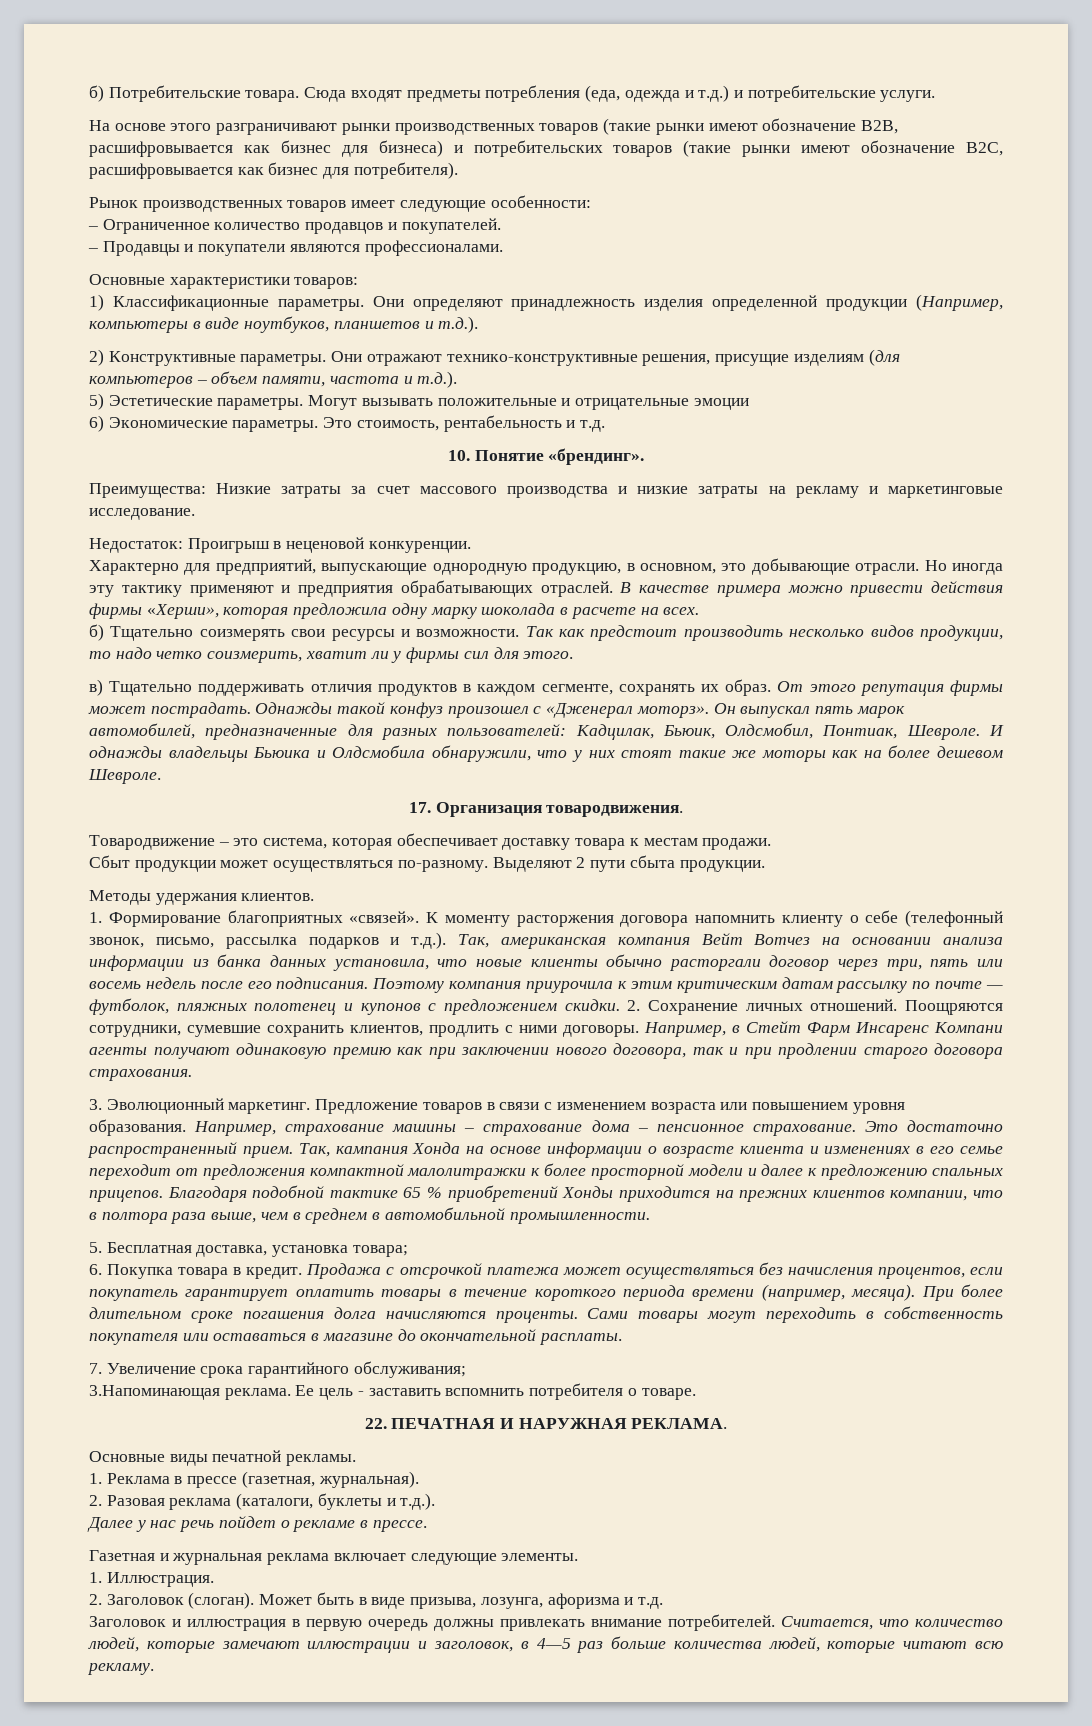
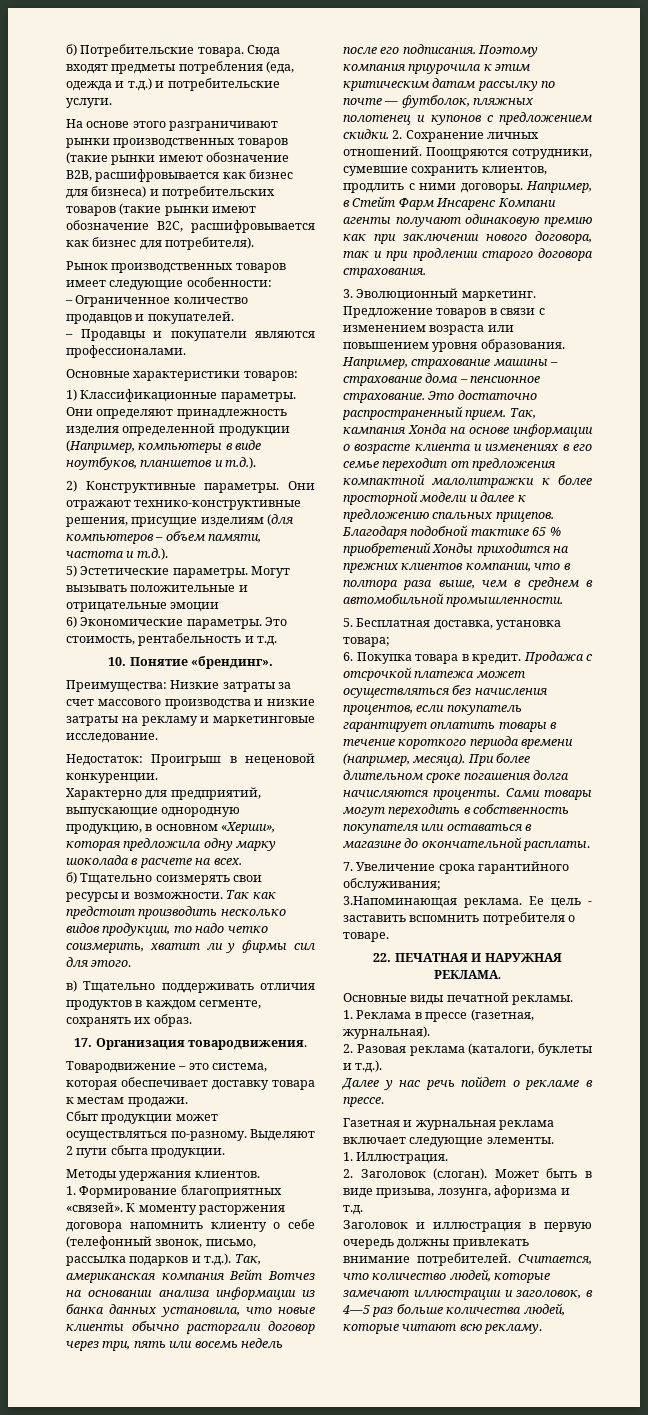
- Характерно для предприятий, выпускающие однородную продукцию, в основном, это добывающие отрасли. Но иногда эту тактику применяют и предприятия обрабатывающих отраслей. В качестве примера можно привести действия фирмы «Херши», которая предложила одну марку шоколада в расчете на всех.
+ Характерно для предприятий, выпускающие однородную продукцию, в основном «Херши», которая предложила одну марку шоколада в расчете на всех.
- От этого репутация фирмы может пострадать. Однажды такой конфуз произошел с «Дженерал моторз». Он выпускал пять марок автомобилей, предназначенные для разных пользователей: Кадцилак, Бьюик, Олдсмобил, Понтиак, Шевроле. И однажды владельцы Бьюика и Олдсмобила обнаружили, что у них стоят такие же моторы как на более дешевом Шевроле.

